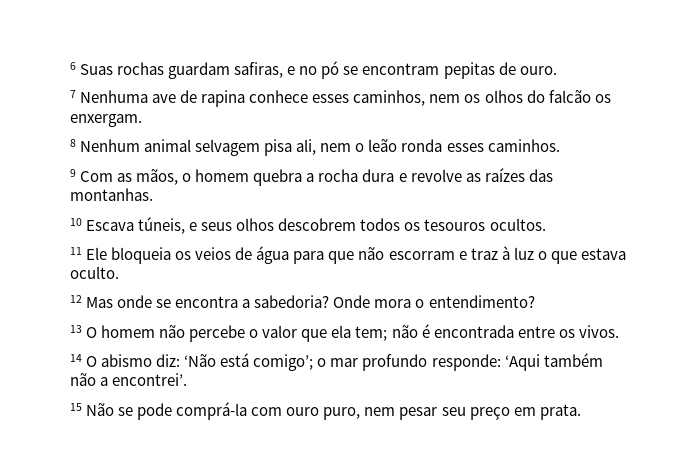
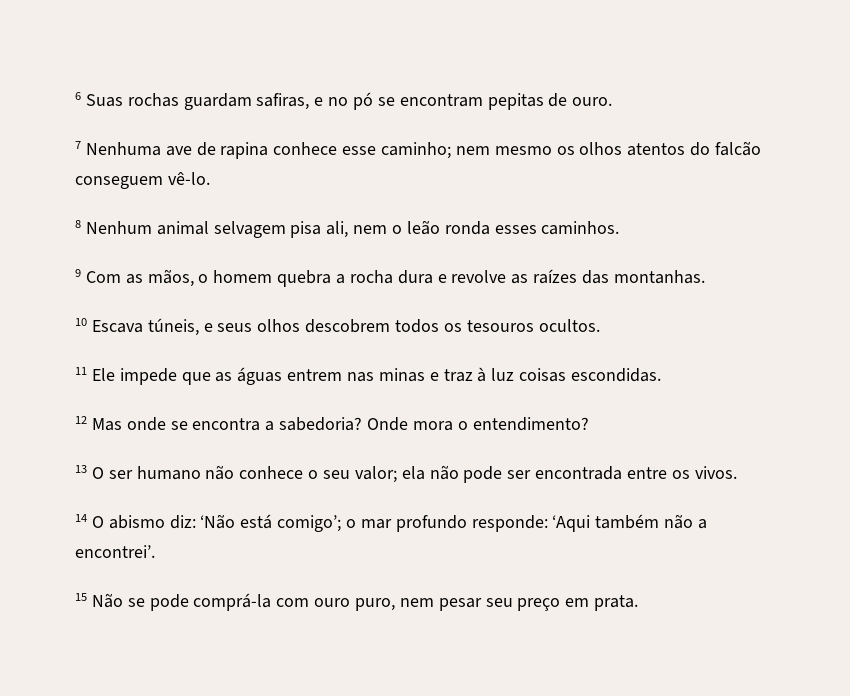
- 7 Nenhuma ave de rapina conhece esses caminhos, nem os olhos do falcão os enxergam.
+ 7 Nenhuma ave de rapina conhece esse caminho; nem mesmo os olhos atentos do falcão conseguem vê-lo.
- 11 Ele bloqueia os veios de água para que não escorram e traz à luz o que estava oculto.
+ 11 Ele impede que as águas entrem nas minas e traz à luz coisas escondidas.
- 13 O homem não percebe o valor que ela tem; não é encontrada entre os vivos.
+ 13 O ser humano não conhece o seu valor; ela não pode ser encontrada entre os vivos.

